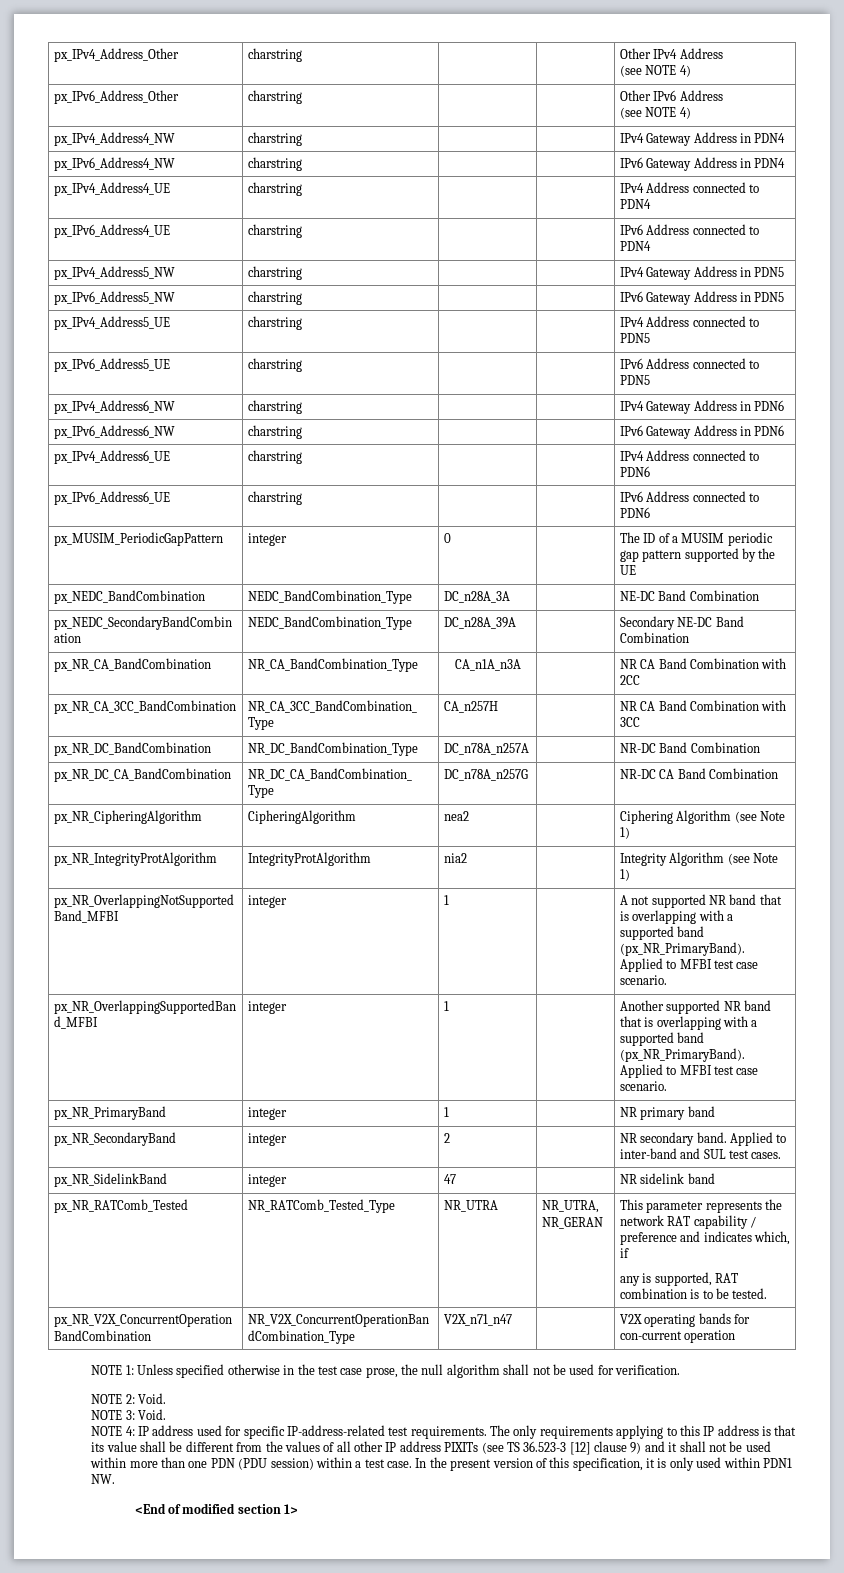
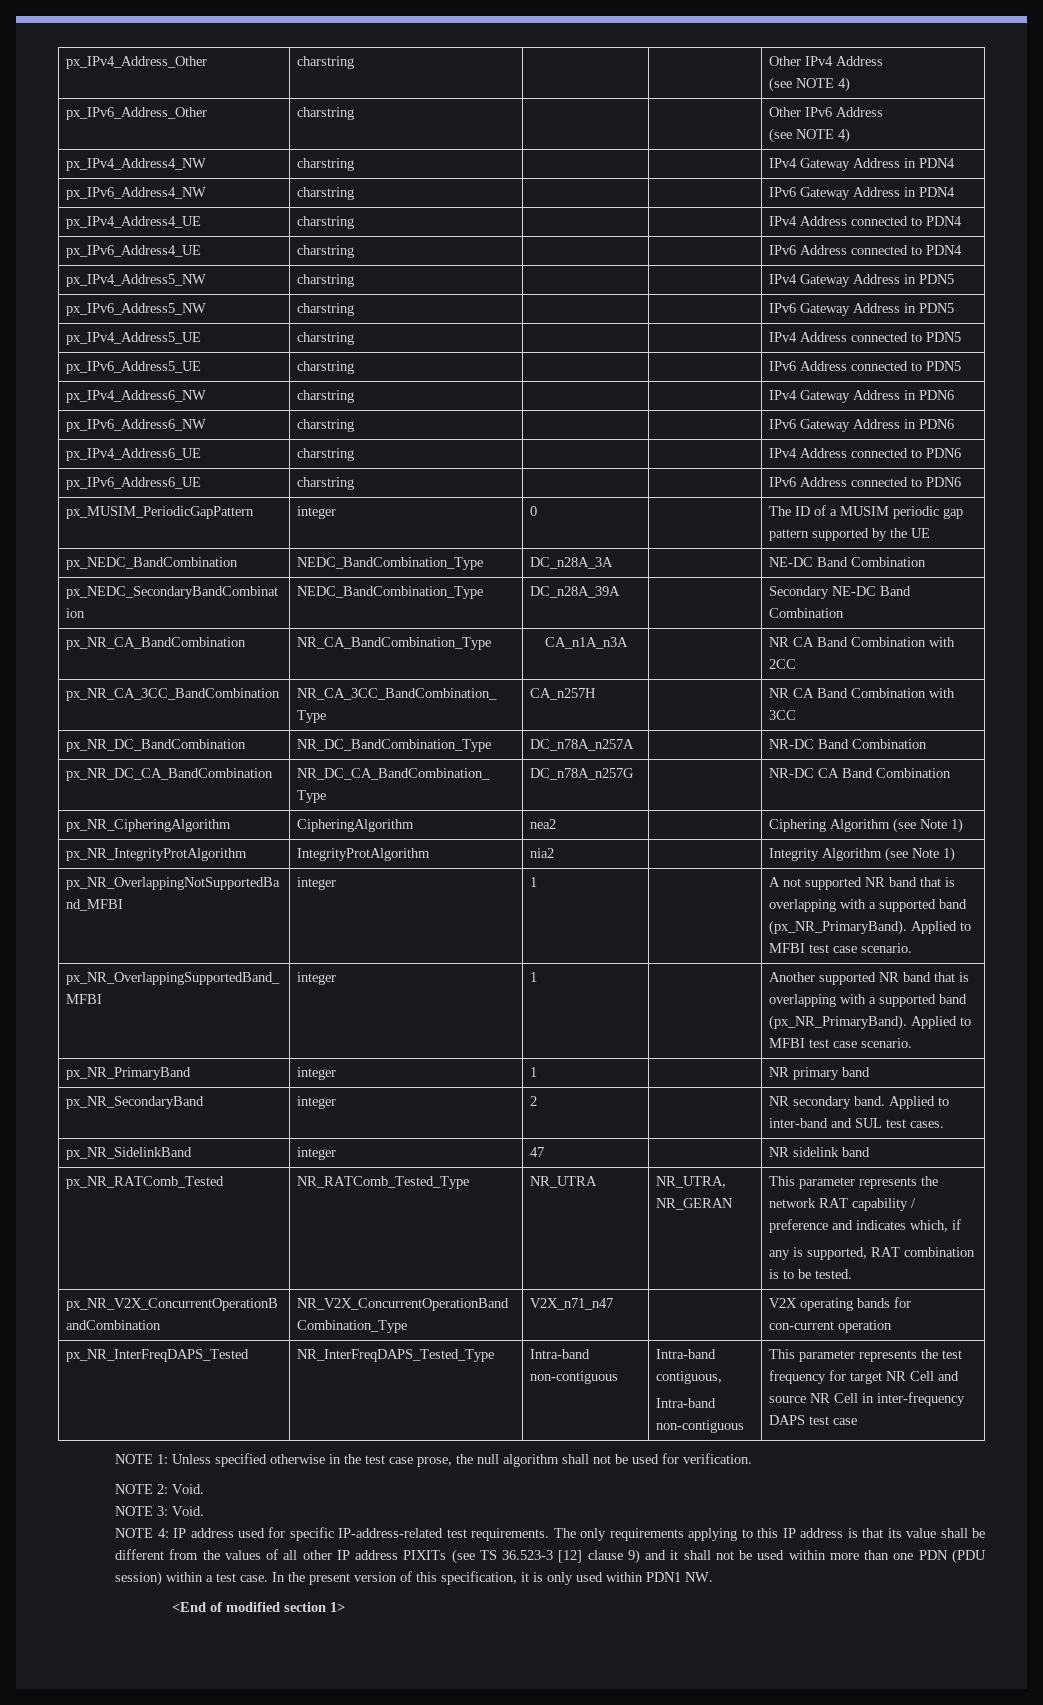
+ px_NR_InterFreqDAPS_Tested | NR_InterFreqDAPS_Tested_Type | Intra-band non-contiguous | Intra-band contiguous,
+ Intra-band non-contiguous | This parameter represents the test frequency for target NR Cell and source NR Cell in inter-frequency DAPS test case

